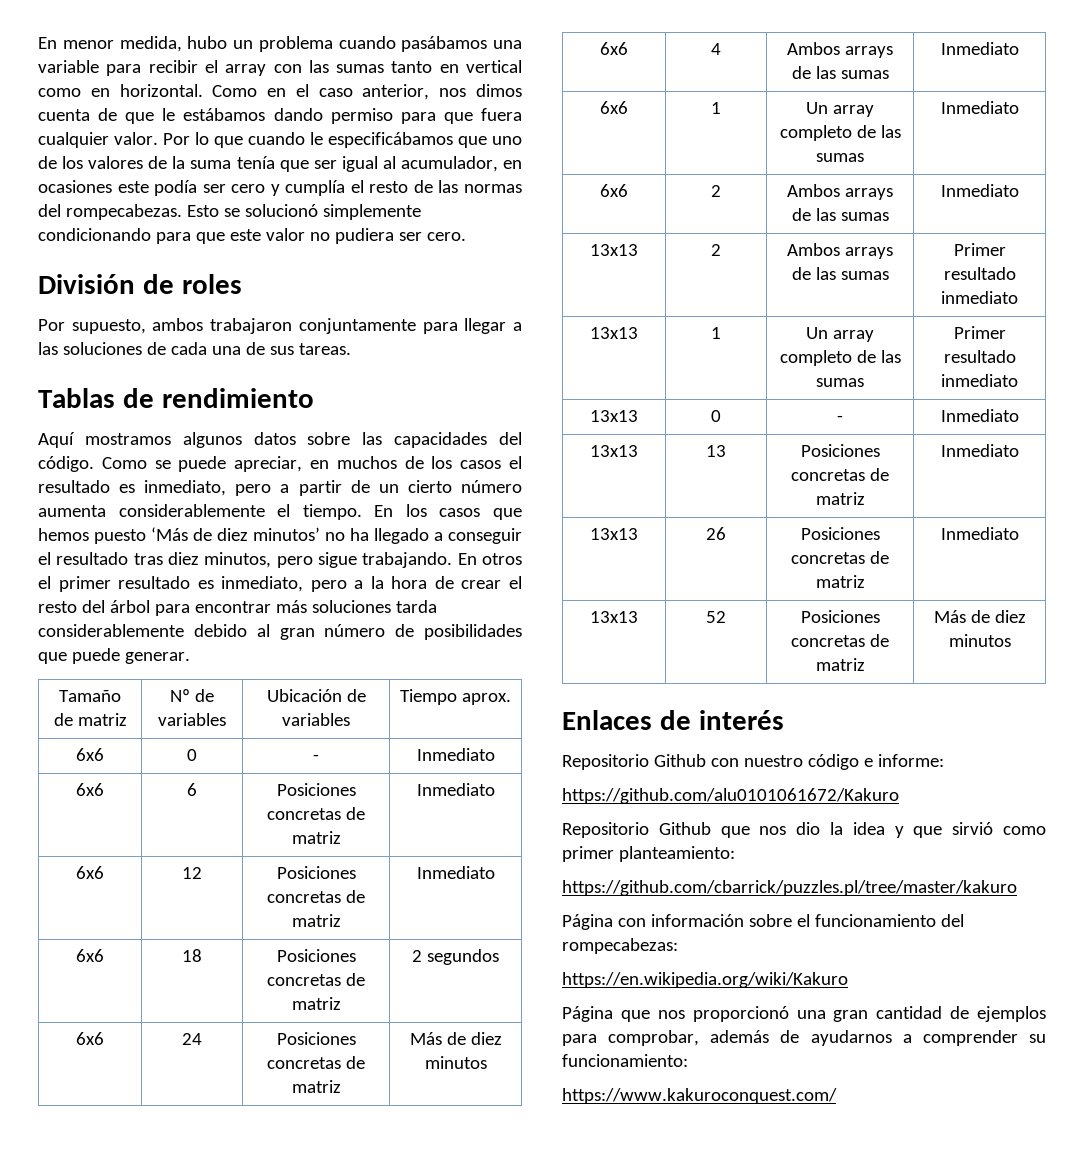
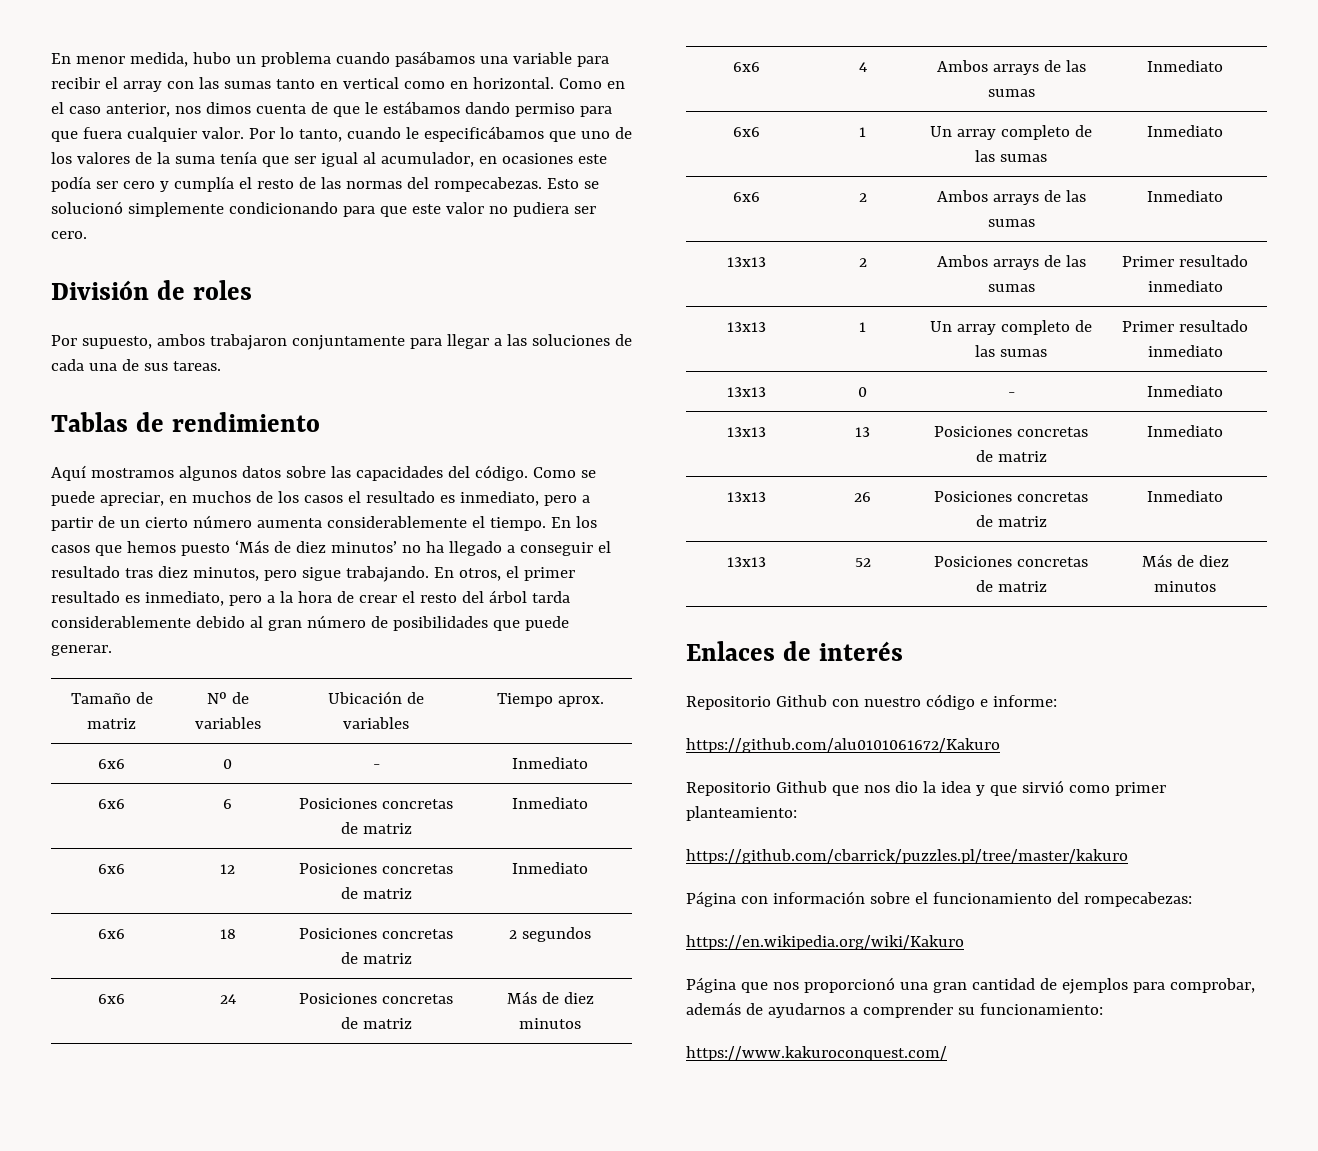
- Por lo que cuando le especificábamos que uno de los valores de la suma tenía que ser igual al acumulador, en ocasiones este podía ser cero y cumplía el resto de las normas del rompecabezas.
+ Por lo tanto, cuando le especificábamos que uno de los valores de la suma tenía que ser igual al acumulador, en ocasiones este podía ser cero y cumplía el resto de las normas del rompecabezas.
- En otros el primer resultado es inmediato, pero a la hora de crear el resto del árbol para encontrar más soluciones tarda considerablemente debido al gran número de posibilidades que puede generar.
+ En otros, el primer resultado es inmediato, pero a la hora de crear el resto del árbol tarda considerablemente debido al gran número de posibilidades que puede generar.

